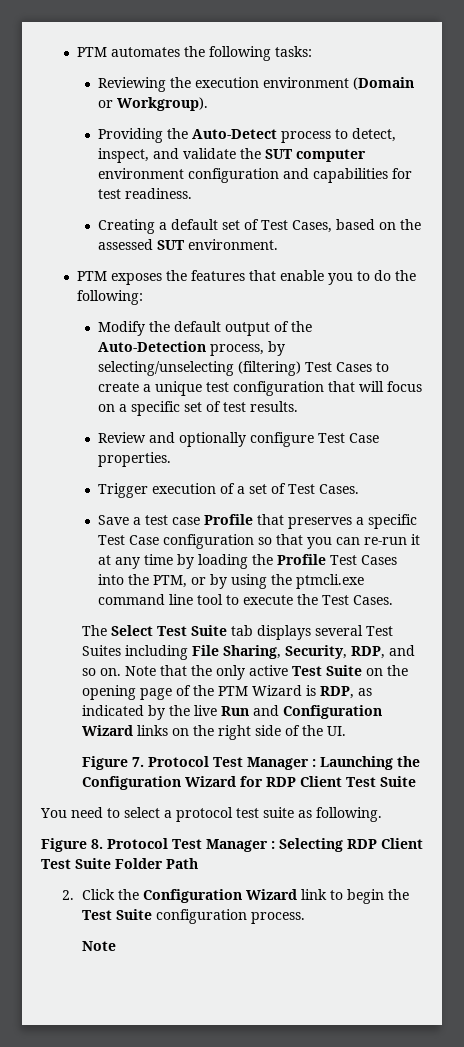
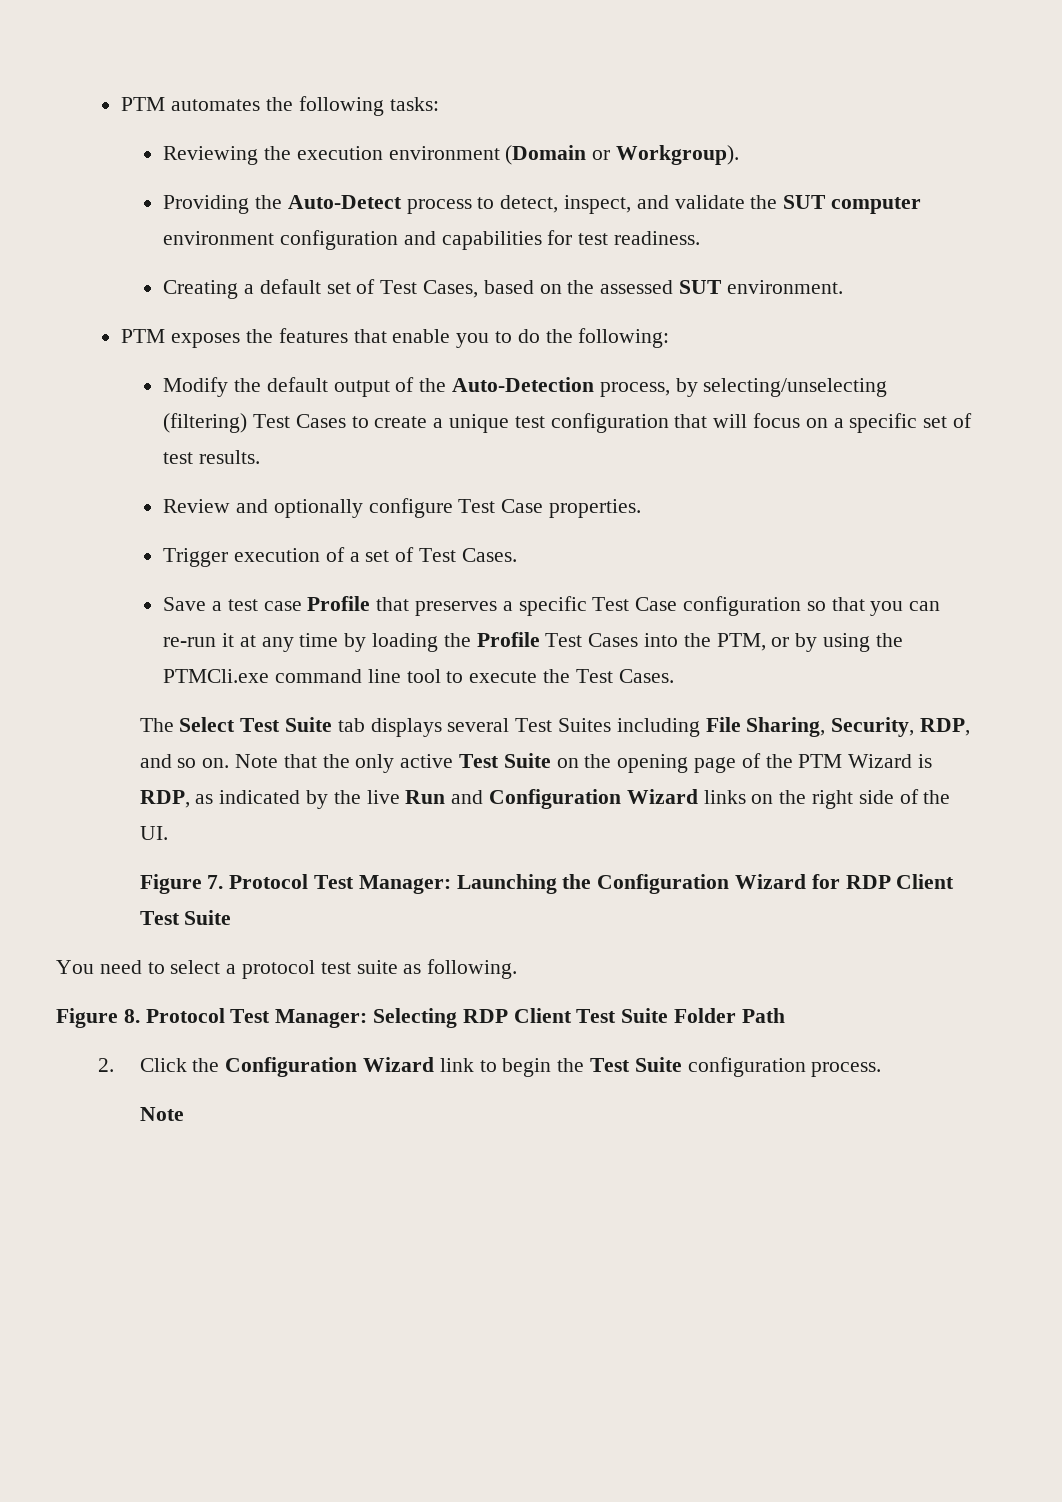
- Save a test case Profile that preserves a specific Test Case configuration so that you can re-run it at any time by loading the Profile Test Cases into the PTM, or by using the ptmcli.exe command line tool to execute the Test Cases.
+ Save a test case Profile that preserves a specific Test Case configuration so that you can re-run it at any time by loading the Profile Test Cases into the PTM, or by using the PTMCli.exe command line tool to execute the Test Cases.
- Figure 7. Protocol Test Manager : Launching the Configuration Wizard for RDP Client Test Suite
+ Figure 7. Protocol Test Manager: Launching the Configuration Wizard for RDP Client Test Suite
- Figure 8. Protocol Test Manager : Selecting RDP Client Test Suite Folder Path
+ Figure 8. Protocol Test Manager: Selecting RDP Client Test Suite Folder Path

